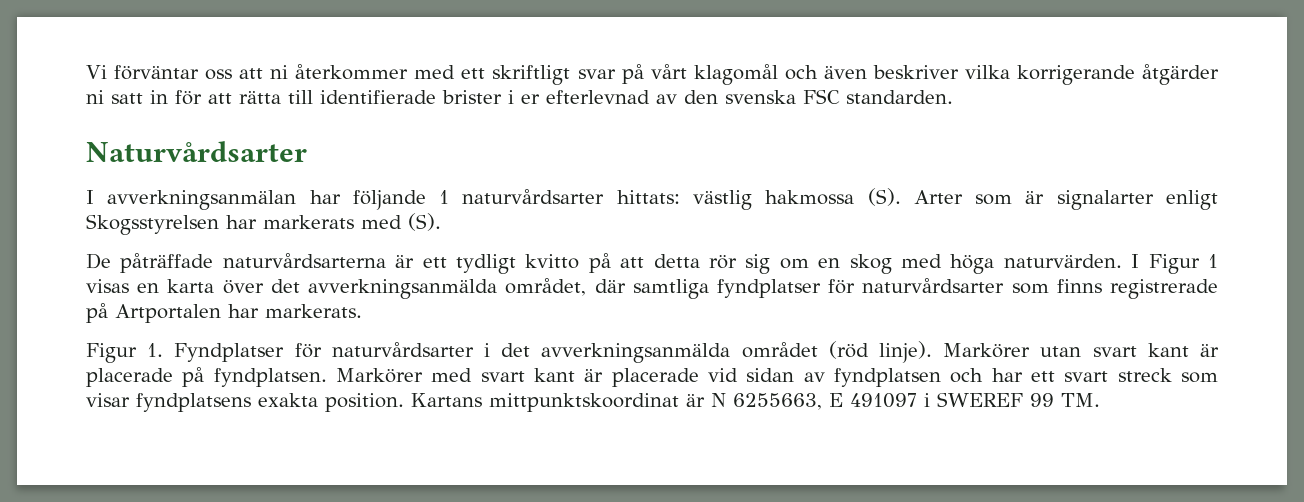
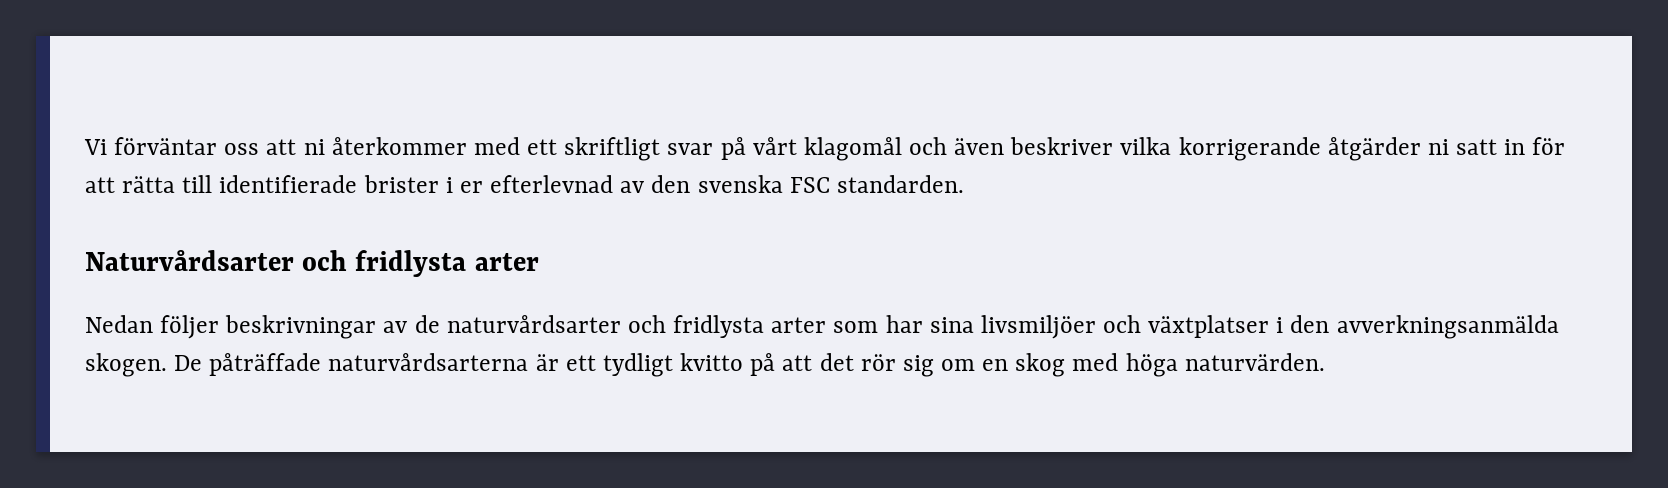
- Naturvårdsarter
- I avverkningsanmälan har följande 1 naturvårdsarter hittats: västlig hakmossa (S). Arter som är signalarter enligt Skogsstyrelsen har markerats med (S).
- De påträffade naturvårdsarterna är ett tydligt kvitto på att detta rör sig om en skog med höga naturvärden. I Figur 1 visas en karta över det avverkningsanmälda området, där samtliga fyndplatser för naturvårdsarter som finns registrerade på Artportalen har markerats.
- Figur 1. Fyndplatser för naturvårdsarter i det avverkningsanmälda området (röd linje). Markörer utan svart kant är placerade på fyndplatsen. Markörer med svart kant är placerade vid sidan av fyndplatsen och har ett svart streck som visar fyndplatsens exakta position. Kartans mittpunktskoordinat är N 6255663, E 491097 i SWEREF 99 TM.
+ Naturvårdsarter och fridlysta arter
+ Nedan följer beskrivningar av de naturvårdsarter och fridlysta arter som har sina livsmiljöer och växtplatser i den avverkningsanmälda skogen. De påträffade naturvårdsarterna är ett tydligt kvitto på att det rör sig om en skog med höga naturvärden.

